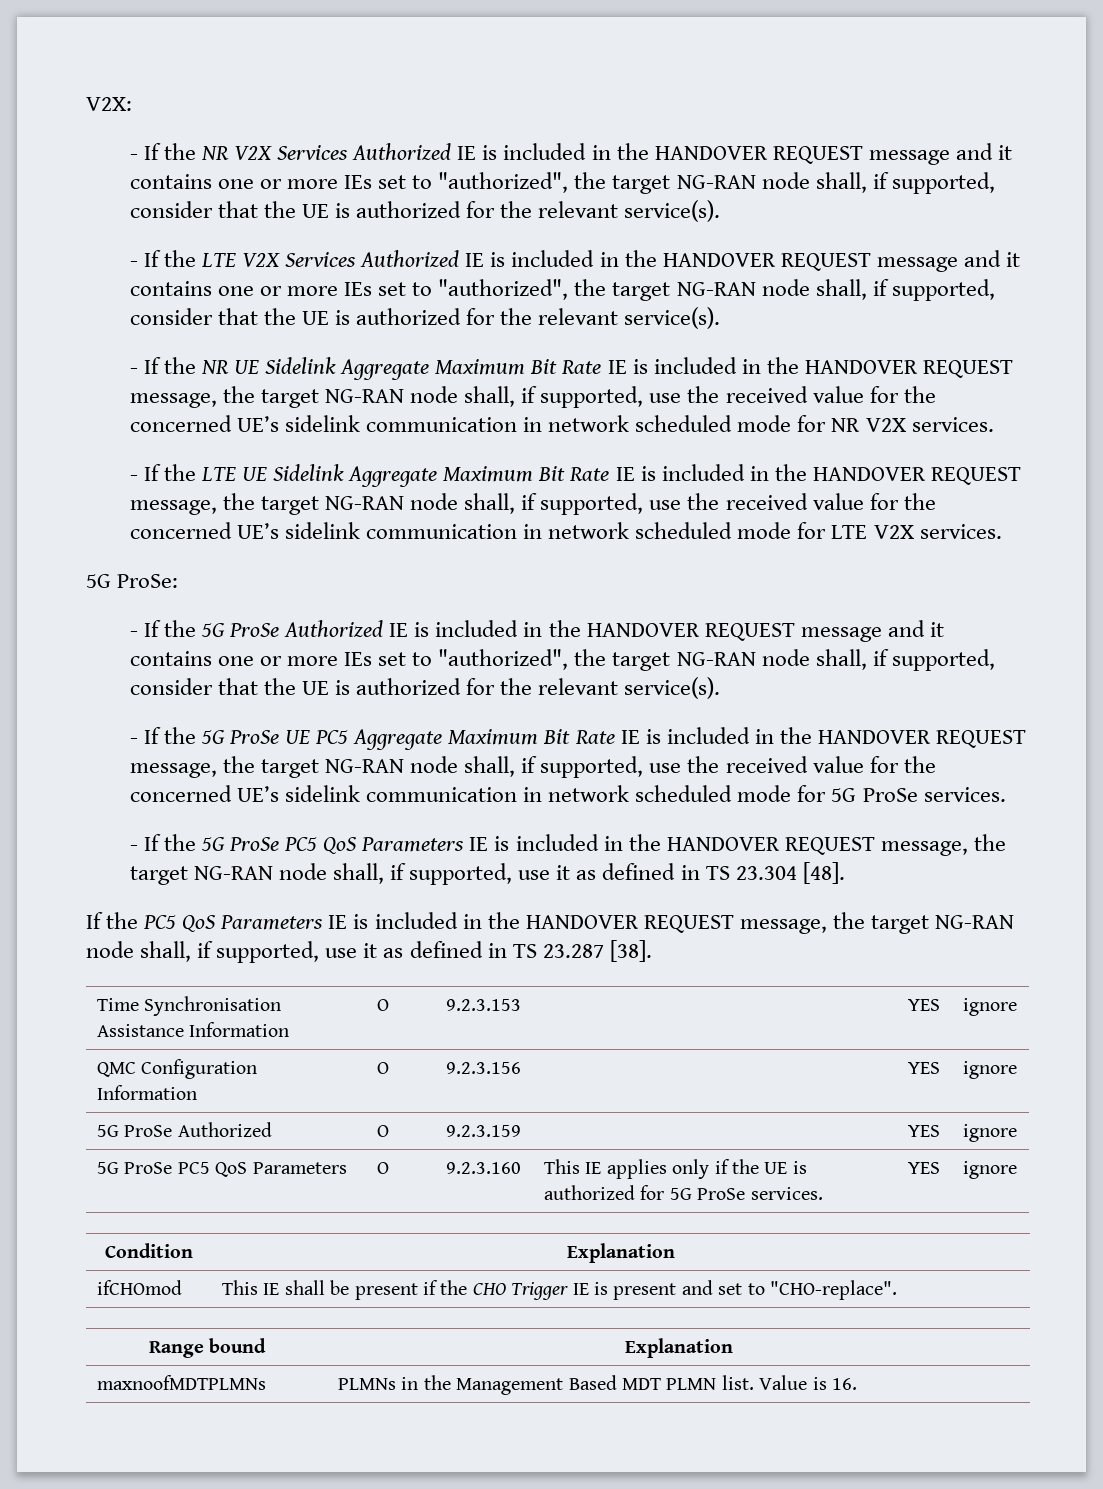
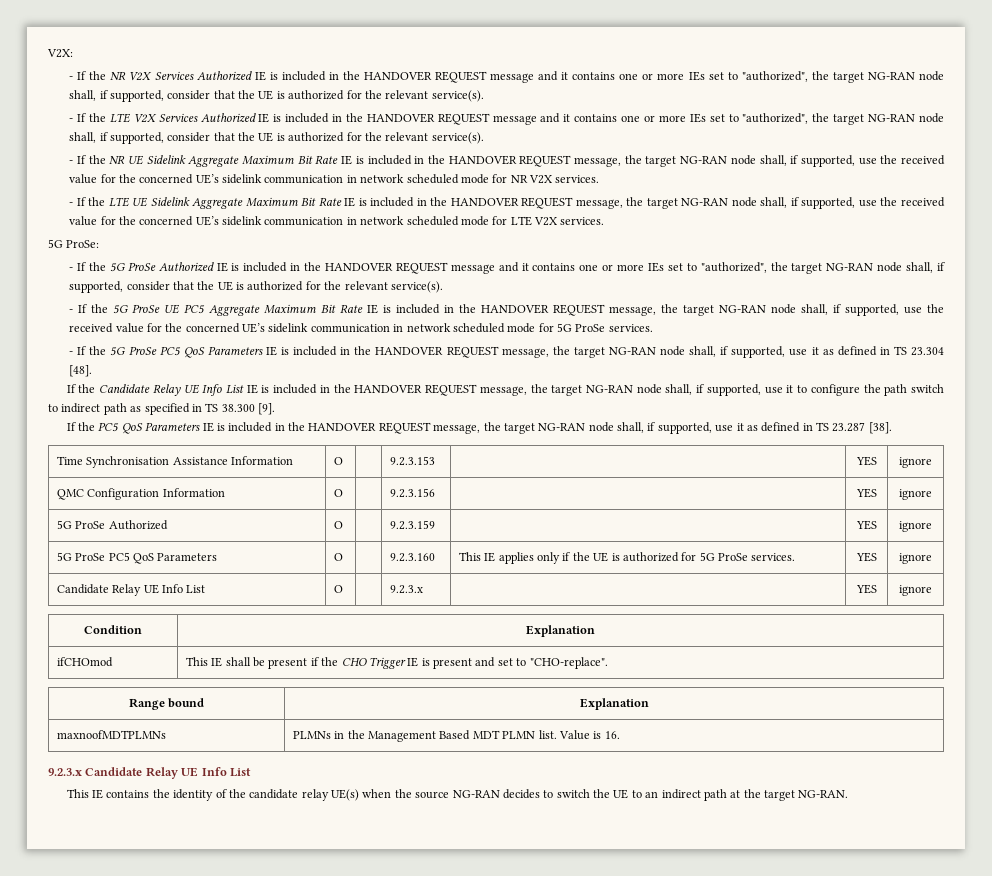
+ If the Candidate Relay UE Info List IE is included in the HANDOVER REQUEST message, the target NG-RAN node shall, if supported, use it to configure the path switch to indirect path as specified in TS 38.300 [9].
+ Candidate Relay UE Info List | O | | 9.2.3.x | | YES | ignore
+ 9.2.3.x Candidate Relay UE Info List
+ This IE contains the identity of the candidate relay UE(s) when the source NG-RAN decides to switch the UE to an indirect path at the target NG-RAN.

